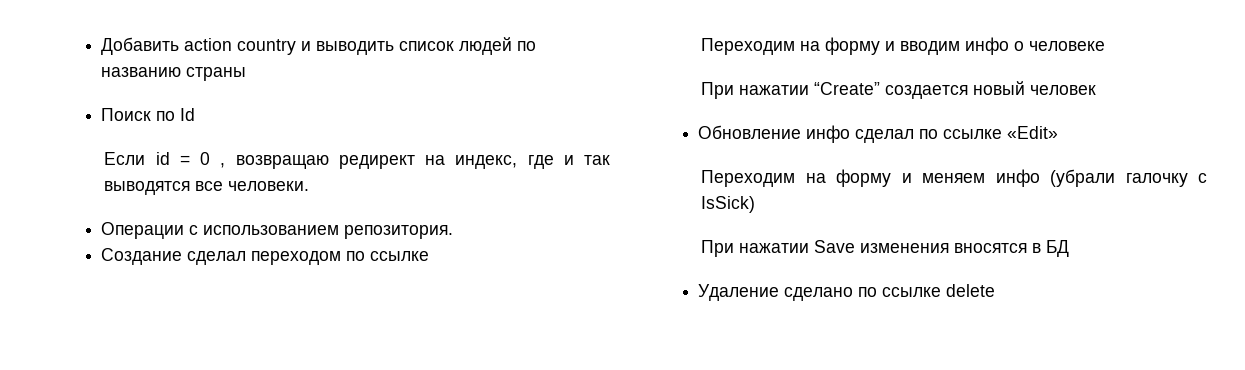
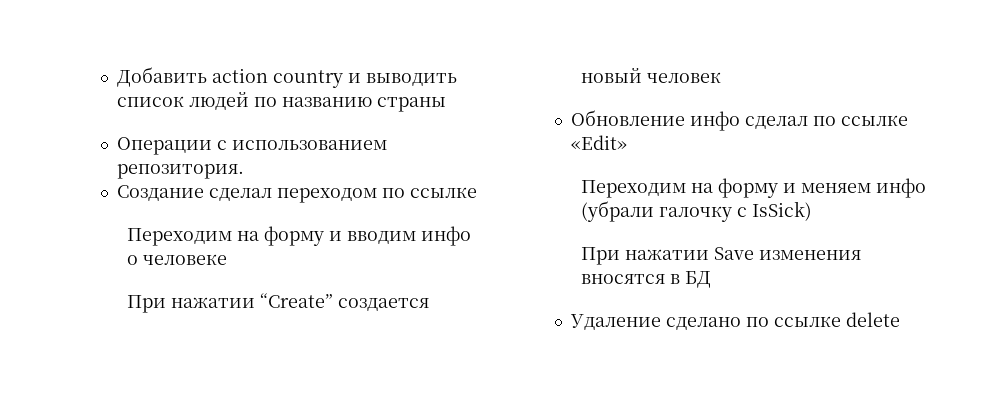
- Поиск по Id
- Если id = 0 , возвращаю редирект на индекс, где и так выводятся все человеки.

